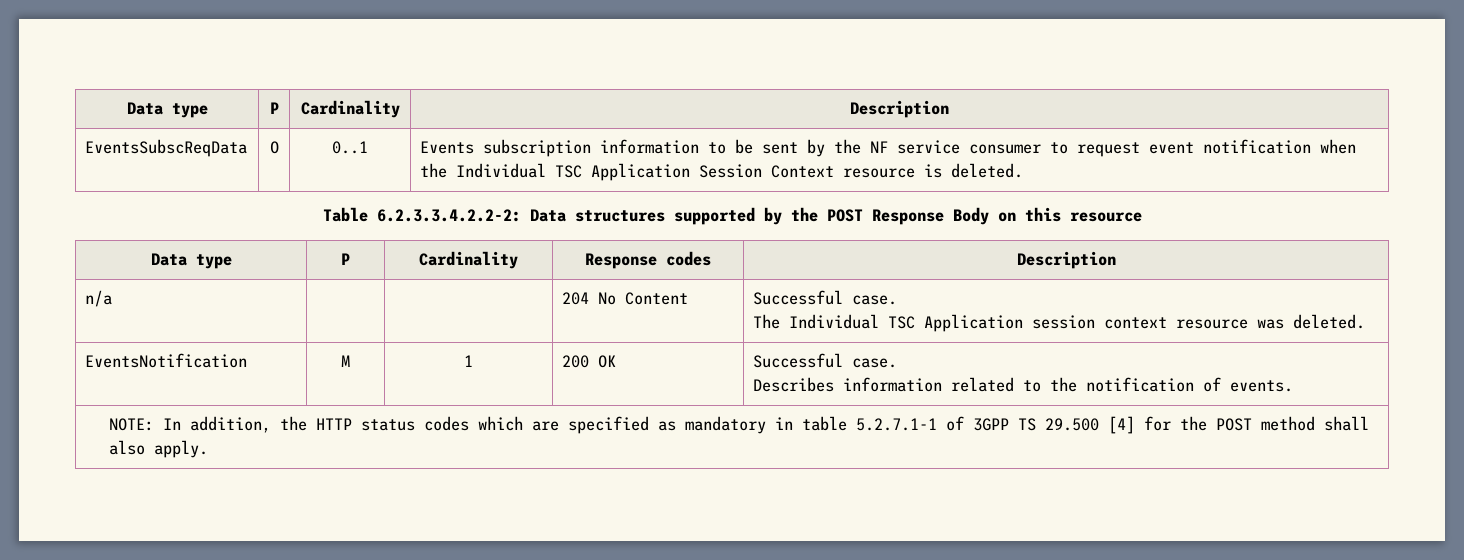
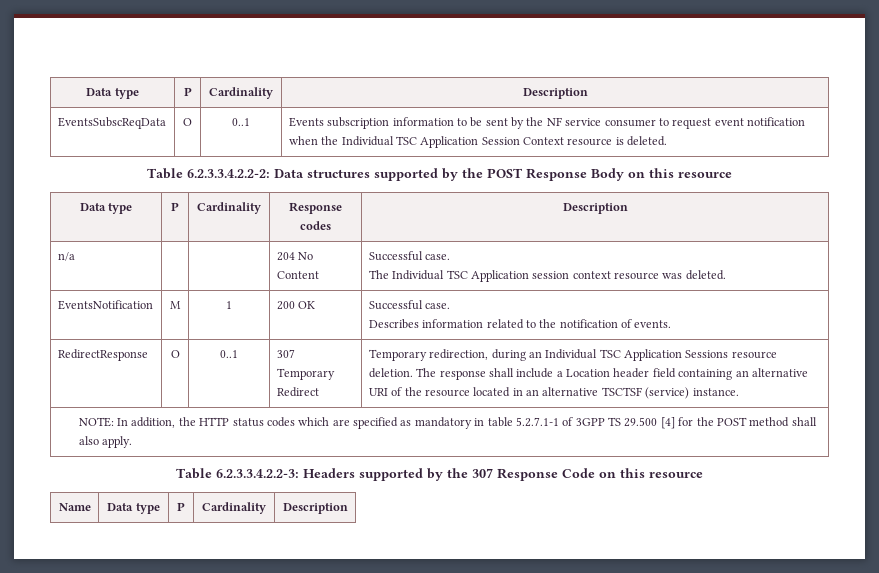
+ RedirectResponse | O | 0..1 | 307 Temporary Redirect | Temporary redirection, during an Individual TSC Application Sessions resource deletion. The response shall include a Location header field containing an alternative URI of the resource located in an alternative TSCTSF (service) instance.
+ Table 6.2.3.3.4.2.2-3: Headers supported by the 307 Response Code on this resource
+ Name | Data type | P | Cardinality | Description

